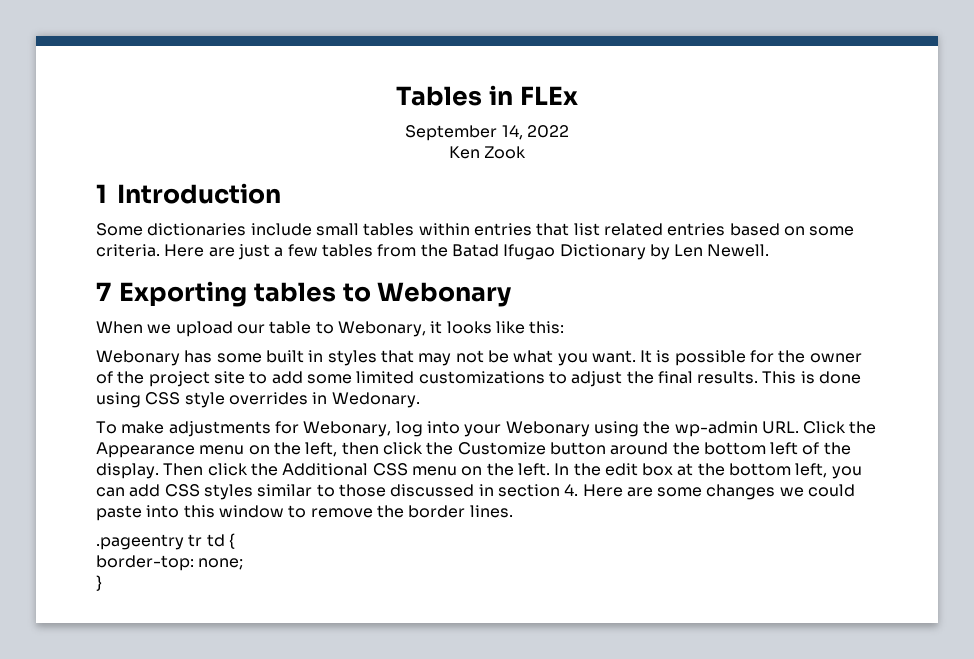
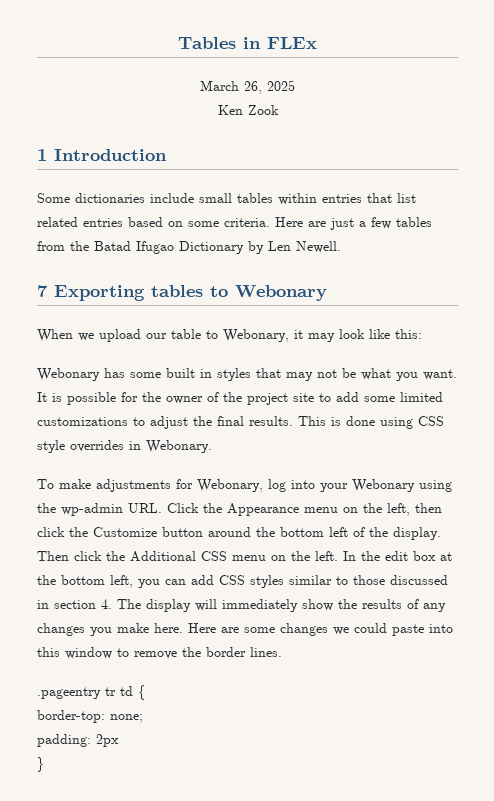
- September 14, 2022
+ March 26, 2025
- When we upload our table to Webonary, it looks like this:
+ When we upload our table to Webonary, it may look like this:
- This is done using CSS style overrides in Wedonary.
+ This is done using CSS style overrides in Webonary.
- In the edit box at the bottom left, you can add CSS styles similar to those discussed in section 4. Here are some changes we could paste into this window to remove the border lines.
+ In the edit box at the bottom left, you can add CSS styles similar to those discussed in section 4. The display will immediately show the results of any changes you make here. Here are some changes we could paste into this window to remove the border lines.
+ padding: 2px

